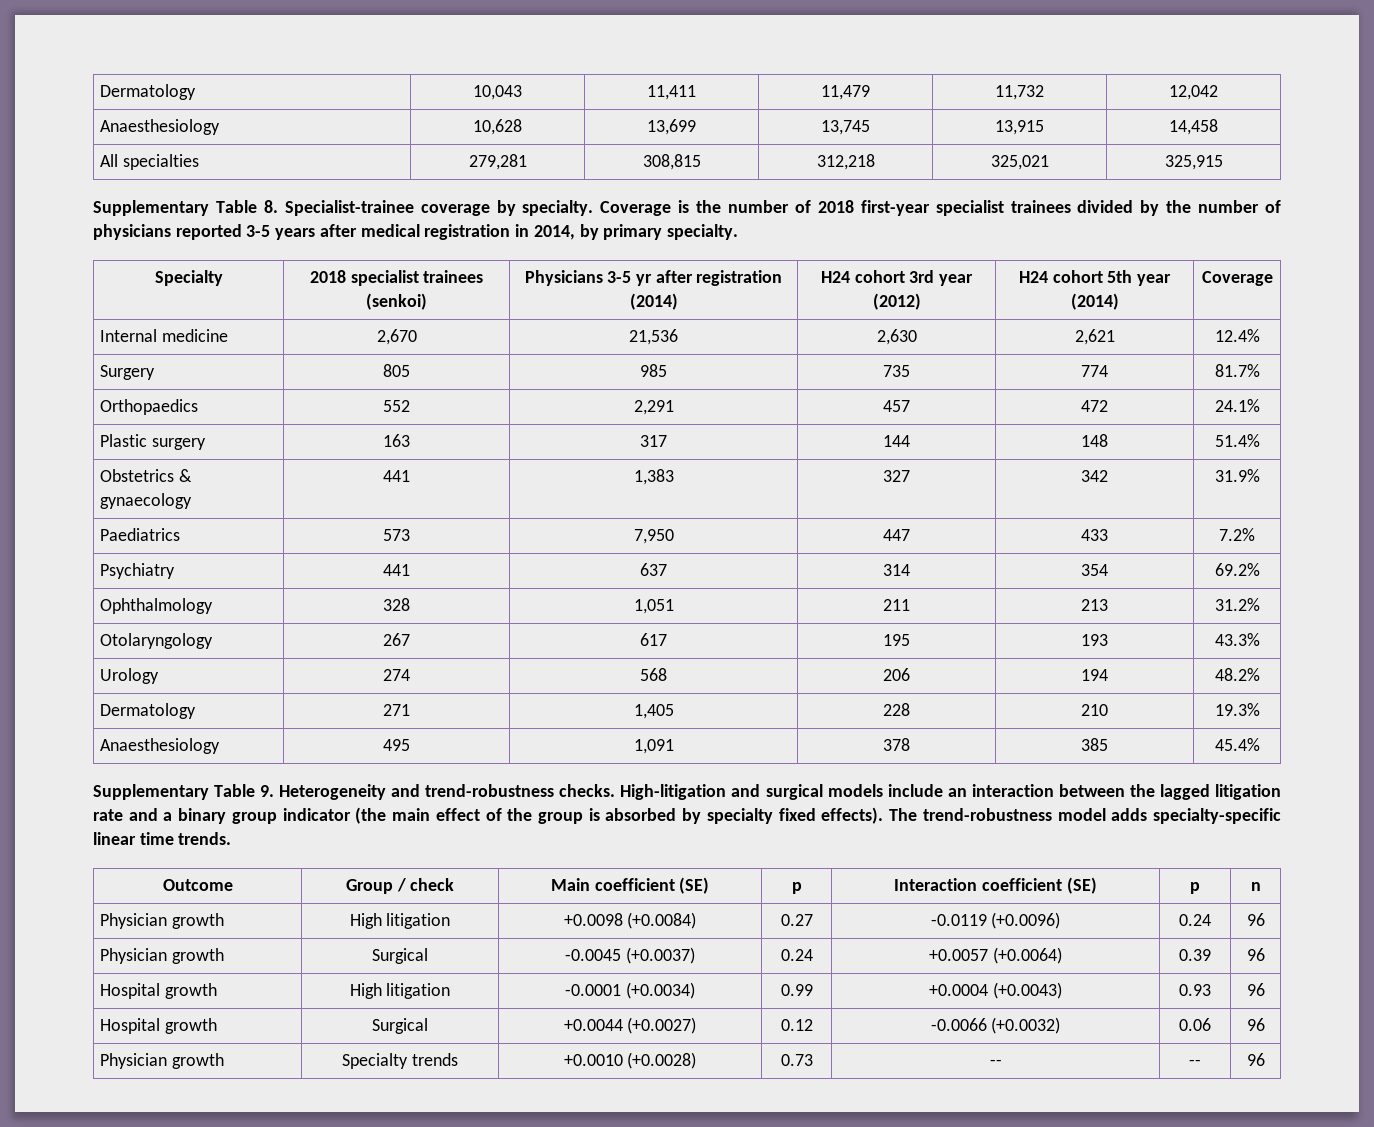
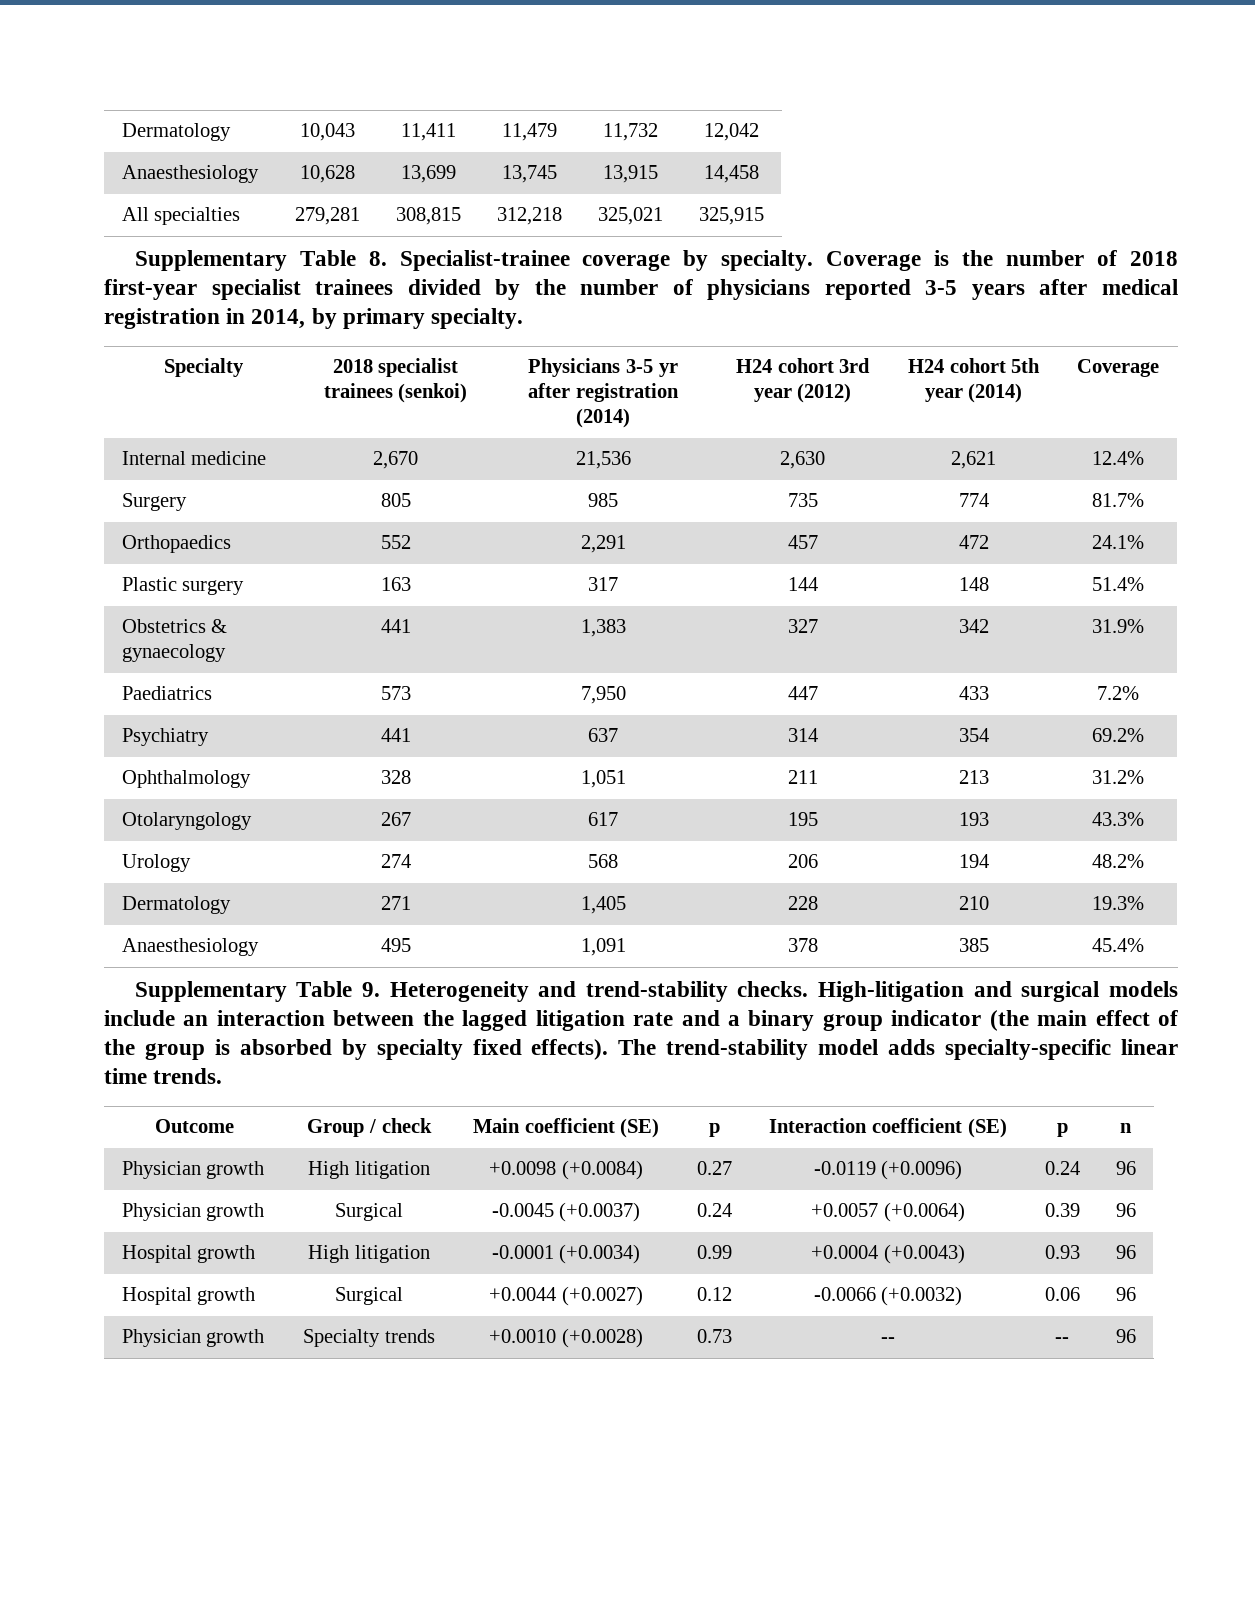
- Supplementary Table 9. Heterogeneity and trend-robustness checks.
+ Supplementary Table 9. Heterogeneity and trend-stability checks.
- The trend-robustness model adds specialty-specific linear time trends.
+ The trend-stability model adds specialty-specific linear time trends.

